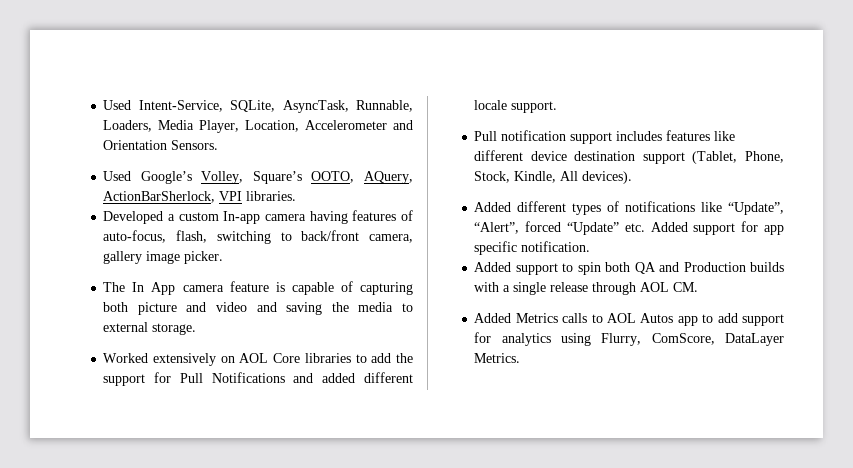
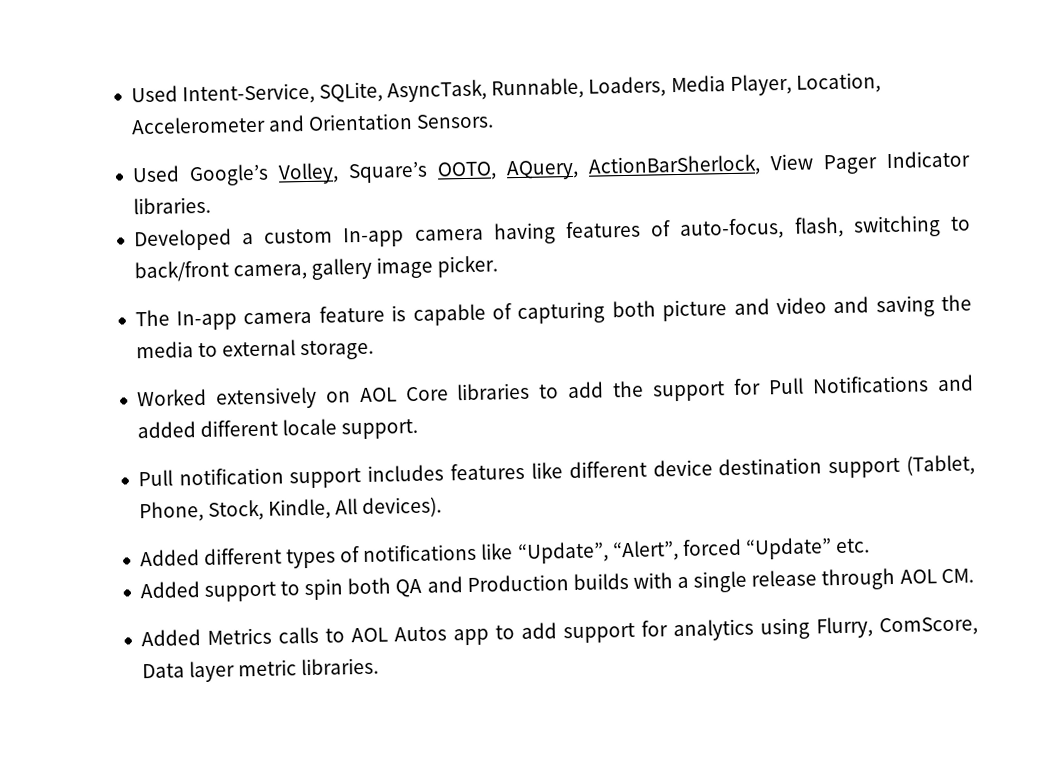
- Used Google’s Volley, Square’s OOTO, AQuery, ActionBarSherlock, VPI libraries.
+ Used Google’s Volley, Square’s OOTO, AQuery, ActionBarSherlock, View Pager Indicator libraries.
- The In App camera feature is capable of capturing both picture and video and saving the media to external storage.
+ The In-app camera feature is capable of capturing both picture and video and saving the media to external storage.
- Added different types of notifications like “Update”, “Alert”, forced “Update” etc. Added support for app specific notification.
+ Added different types of notifications like “Update”, “Alert”, forced “Update” etc.
- Added Metrics calls to AOL Autos app to add support for analytics using Flurry, ComScore, DataLayer Metrics.
+ Added Metrics calls to AOL Autos app to add support for analytics using Flurry, ComScore, Data layer metric libraries.

